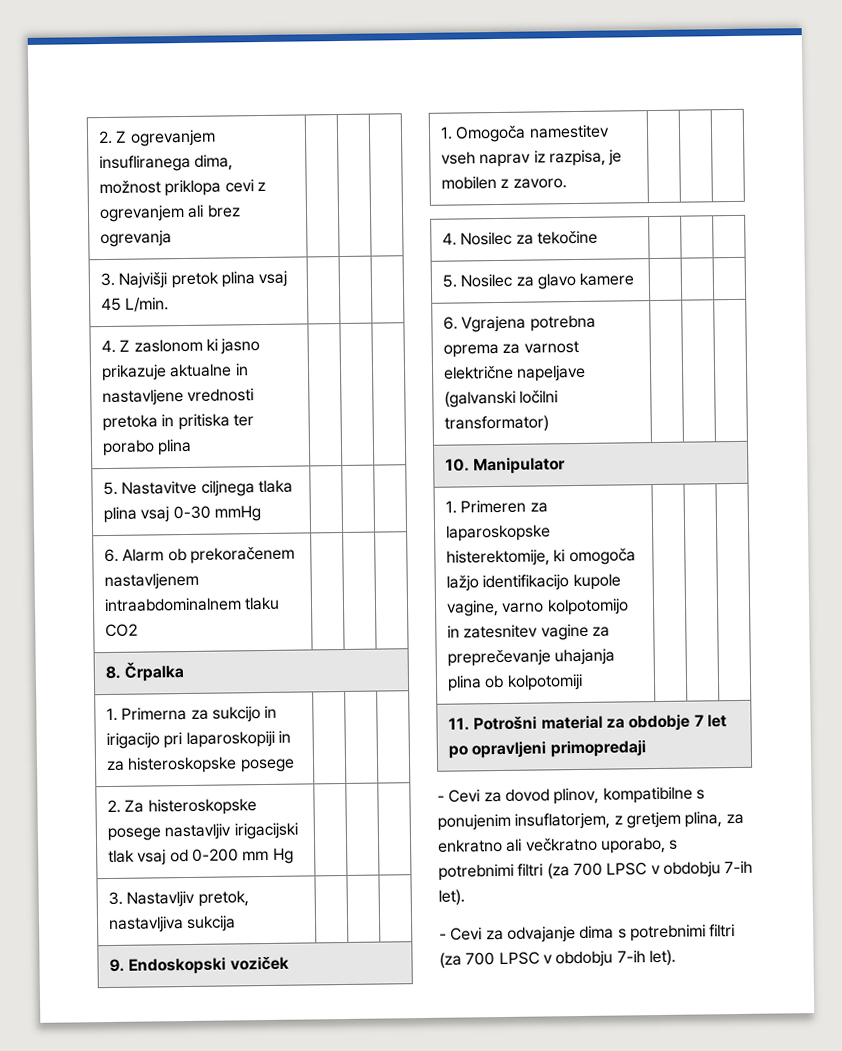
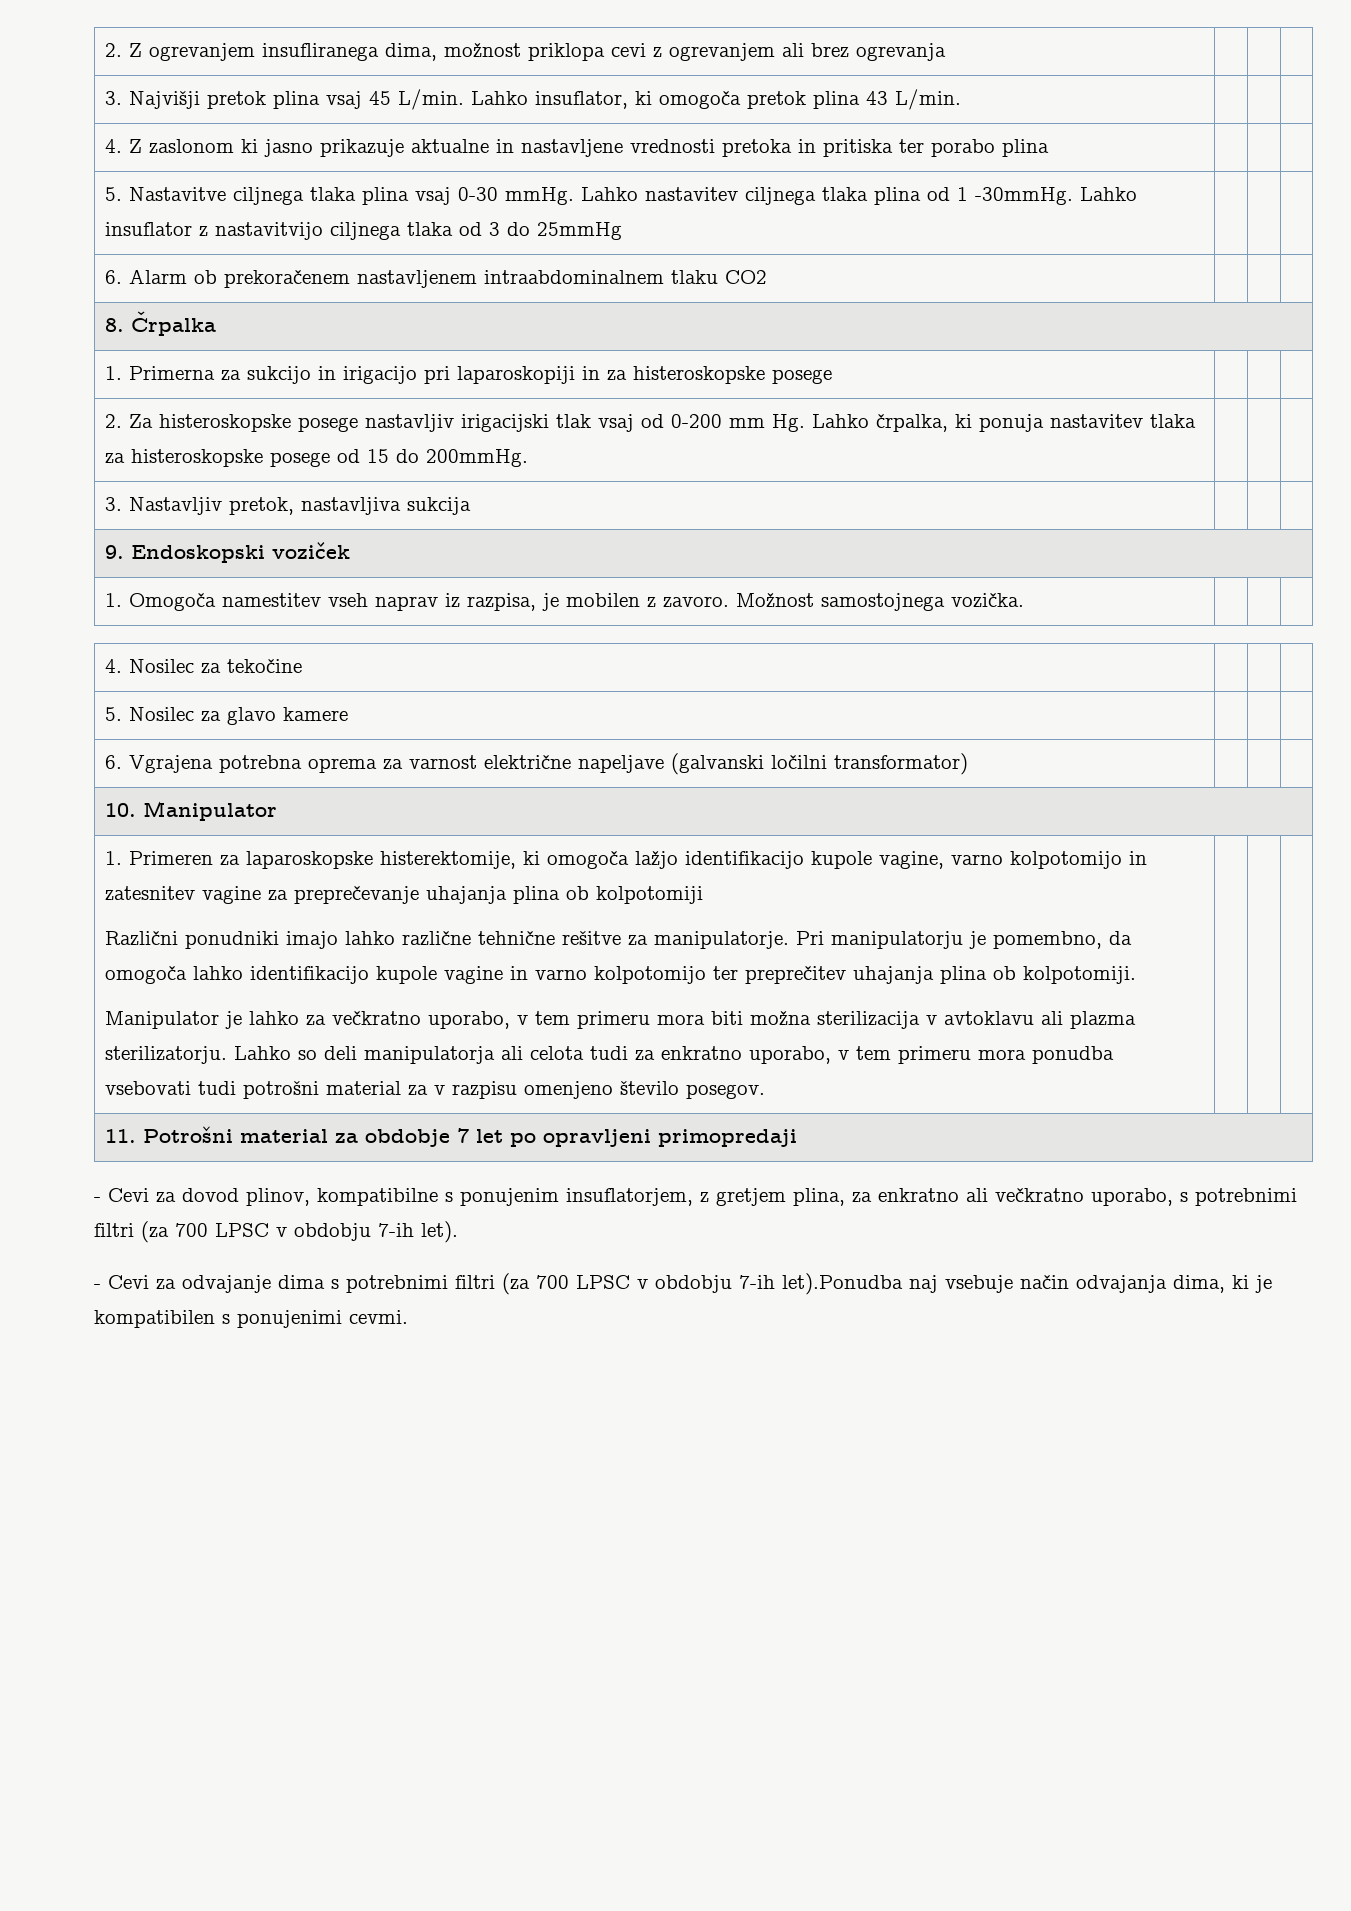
- 3. Najvišji pretok plina vsaj 45 L/min. | | |
+ 3. Najvišji pretok plina vsaj 45 L/min. Lahko insuflator, ki omogoča pretok plina 43 L/min. | | |
- 5. Nastavitve ciljnega tlaka plina vsaj 0-30 mmHg | | |
+ 5. Nastavitve ciljnega tlaka plina vsaj 0-30 mmHg. Lahko nastavitev ciljnega tlaka plina od 1 -30mmHg. Lahko insuflator z nastavitvijo ciljnega tlaka od 3 do 25mmHg | | |
- 2. Za histeroskopske posege nastavljiv irigacijski tlak vsaj od 0-200 mm Hg | | |
+ 2. Za histeroskopske posege nastavljiv irigacijski tlak vsaj od 0-200 mm Hg. Lahko črpalka, ki ponuja nastavitev tlaka za histeroskopske posege od 15 do 200mmHg. | | |
- 1. Omogoča namestitev vseh naprav iz razpisa, je mobilen z zavoro. | | |
+ 1. Omogoča namestitev vseh naprav iz razpisa, je mobilen z zavoro. Možnost samostojnega vozička. | | |
+ Različni ponudniki imajo lahko različne tehnične rešitve za manipulatorje. Pri manipulatorju je pomembno, da omogoča lahko identifikacijo kupole vagine in varno kolpotomijo ter preprečitev uhajanja plina ob kolpotomiji.
+ Manipulator je lahko za večkratno uporabo, v tem primeru mora biti možna sterilizacija v avtoklavu ali plazma sterilizatorju. Lahko so deli manipulatorja ali celota tudi za enkratno uporabo, v tem primeru mora ponudba vsebovati tudi potrošni material za v razpisu omenjeno število posegov.
- - Cevi za odvajanje dima s potrebnimi filtri (za 700 LPSC v obdobju 7-ih let).
+ - Cevi za odvajanje dima s potrebnimi filtri (za 700 LPSC v obdobju 7-ih let).Ponudba naj vsebuje način odvajanja dima, ki je kompatibilen s ponujenimi cevmi.

